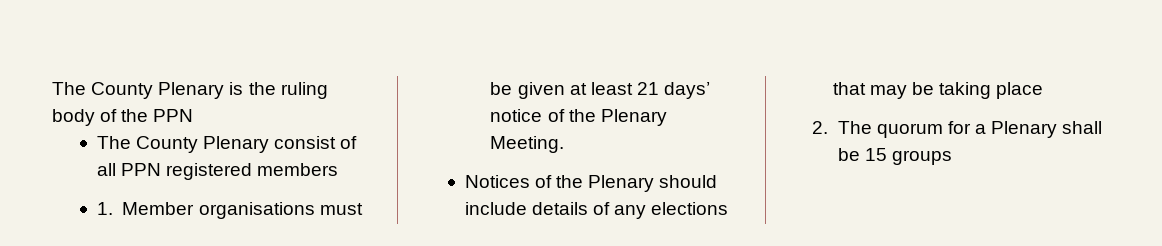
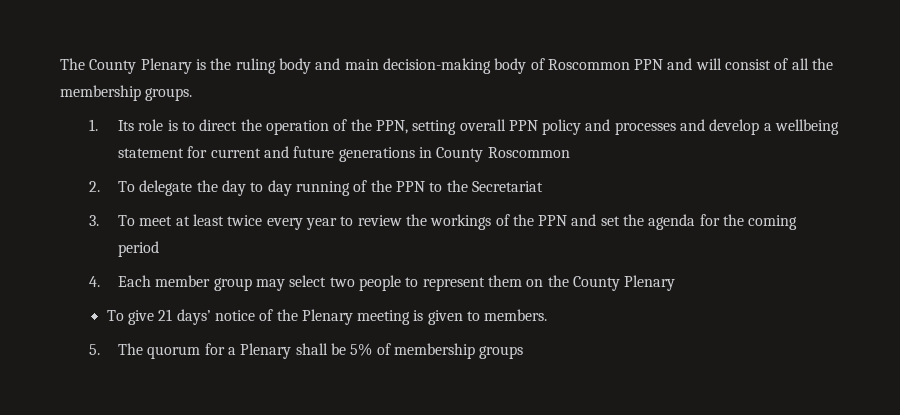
- The County Plenary is the ruling body of the PPN
- The County Plenary consist of all PPN registered members
- 1. Member organisations must be given at least 21 days’ notice of the Plenary Meeting.
- Notices of the Plenary should include details of any elections that may be taking place
- 2. The quorum for a Plenary shall be 15 groups
+ The County Plenary is the ruling body and main decision-making body of Roscommon PPN and will consist of all the membership groups.
+ 1. Its role is to direct the operation of the PPN, setting overall PPN policy and processes and develop a wellbeing statement for current and future generations in County Roscommon
+ 2. To delegate the day to day running of the PPN to the Secretariat
+ 3. To meet at least twice every year to review the workings of the PPN and set the agenda for the coming period
+ 4. Each member group may select two people to represent them on the County Plenary
+ To give 21 days’ notice of the Plenary meeting is given to members.
+ 5. The quorum for a Plenary shall be 5% of membership groups

